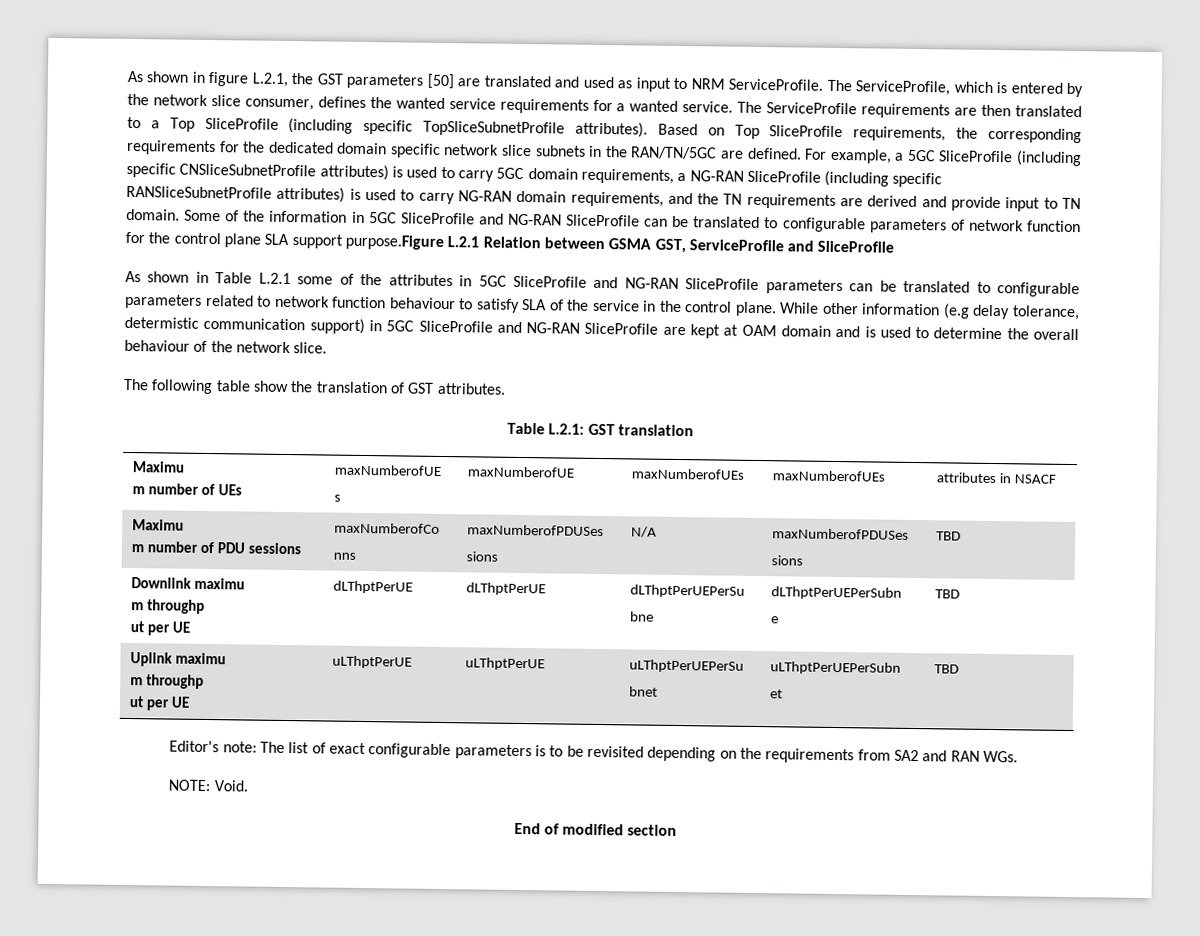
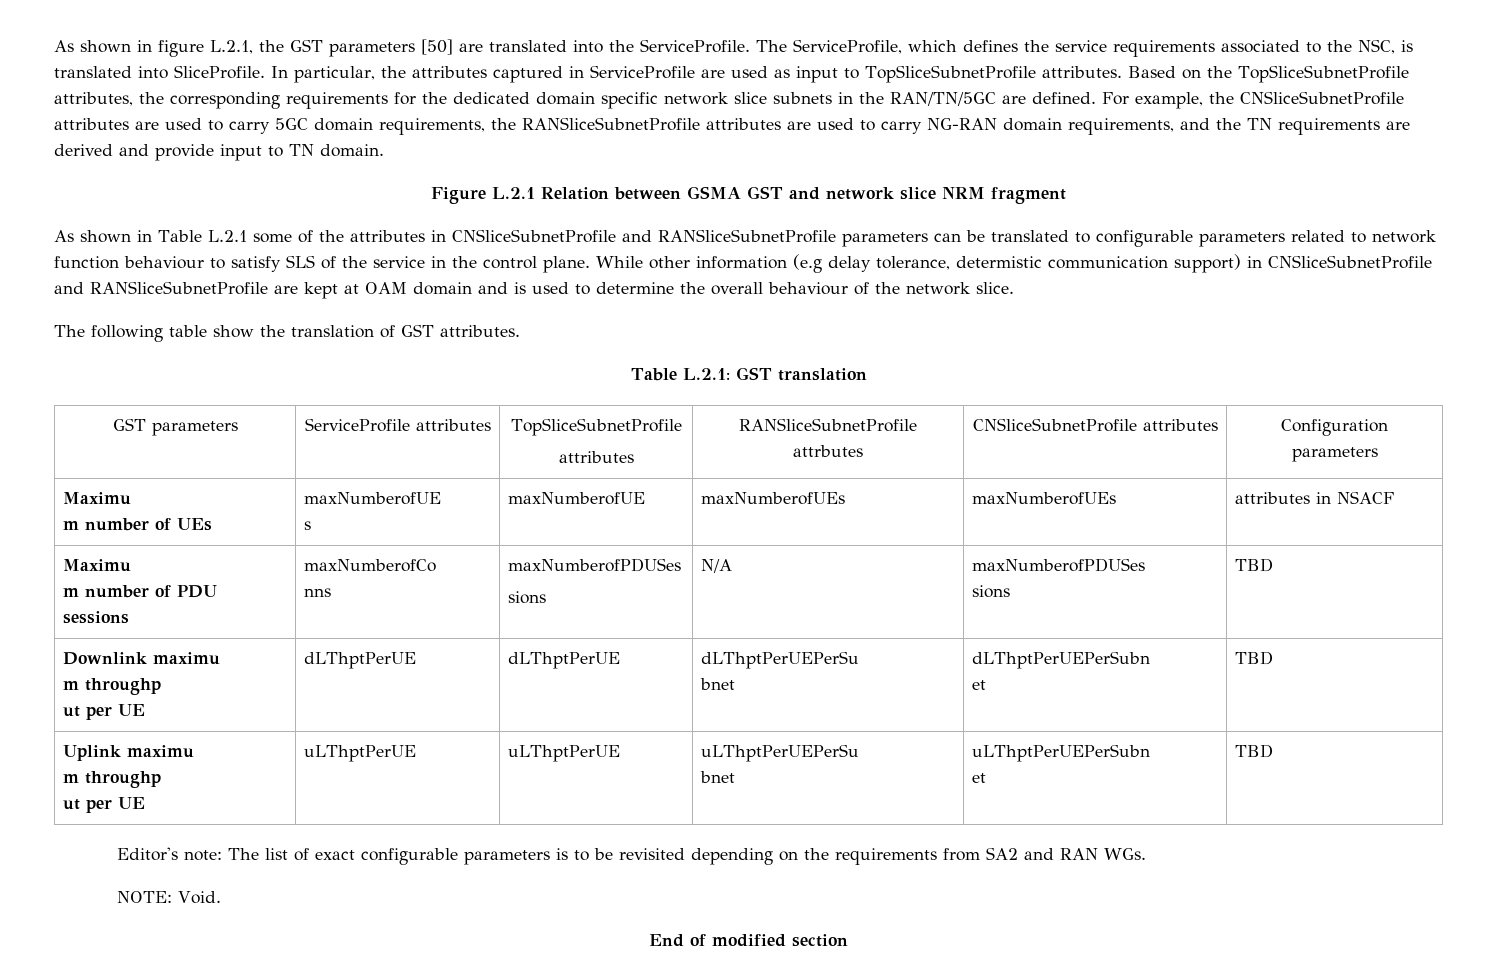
- As shown in figure L.2.1, the GST parameters [50] are translated and used as input to NRM ServiceProfile. The ServiceProfile, which is entered by the network slice consumer, defines the wanted service requirements for a wanted service. The ServiceProfile requirements are then translated to a Top SliceProfile (including specific TopSliceSubnetProfile attributes). Based on Top SliceProfile requirements, the corresponding requirements for the dedicated domain specific network slice subnets in the RAN/TN/5GC are defined.
+ As shown in figure L.2.1, the GST parameters [50] are translated into the ServiceProfile. The ServiceProfile, which defines the service requirements associated to the NSC, is translated into SliceProfile. In particular, the attributes captured in ServiceProfile are used as input to TopSliceSubnetProfile attributes. Based on the TopSliceSubnetProfile attributes, the corresponding requirements for the dedicated domain specific network slice subnets in the RAN/TN/5GC are defined.
- For example, a 5GC SliceProfile (including specific CNSliceSubnetProfile attributes) is used to carry 5GC domain requirements, a NG-RAN SliceProfile (including specific RANSliceSubnetProfile attributes) is used to carry NG-RAN domain requirements, and the TN requirements are derived and provide input to TN domain. Some of the information in 5GC SliceProfile and NG-RAN SliceProfile can be translated to configurable parameters of network function for the control plane SLA support purpose.Figure L.2.1 Relation between GSMA GST, ServiceProfile and SliceProfile
+ For example, the CNSliceSubnetProfile attributes are used to carry 5GC domain requirements, the RANSliceSubnetProfile attributes are used to carry NG-RAN domain requirements, and the TN requirements are derived and provide input to TN domain.
+ Figure L.2.1 Relation between GSMA GST and network slice NRM fragment
- As shown in Table L.2.1 some of the attributes in 5GC SliceProfile and NG-RAN SliceProfile parameters can be translated to configurable parameters related to network function behaviour to satisfy SLA of the service in the control plane.
+ As shown in Table L.2.1 some of the attributes in CNSliceSubnetProfile and RANSliceSubnetProfile parameters can be translated to configurable parameters related to network function behaviour to satisfy SLS of the service in the control plane.
- While other information (e.g delay tolerance, determistic communication support) in 5GC SliceProfile and NG-RAN SliceProfile are kept at OAM domain and is used to determine the overall behaviour of the network slice.
+ While other information (e.g delay tolerance, determistic communication support) in CNSliceSubnetProfile and RANSliceSubnetProfile are kept at OAM domain and is used to determine the overall behaviour of the network slice.
+ GST parameters | ServiceProfile attributes | TopSliceSubnetProfile
+ attributes | RANSliceSubnetProfile attrbutes | CNSliceSubnetProfile attributes | Configuration parameters
  Downlink maximu
  m throughp
  ut per UE | dLThptPerUE | dLThptPerUE | dLThptPerUEPerSu
- bne | dLThptPerUEPerSubn
- e | TBD
+ bnet | dLThptPerUEPerSubn
+ et | TBD

